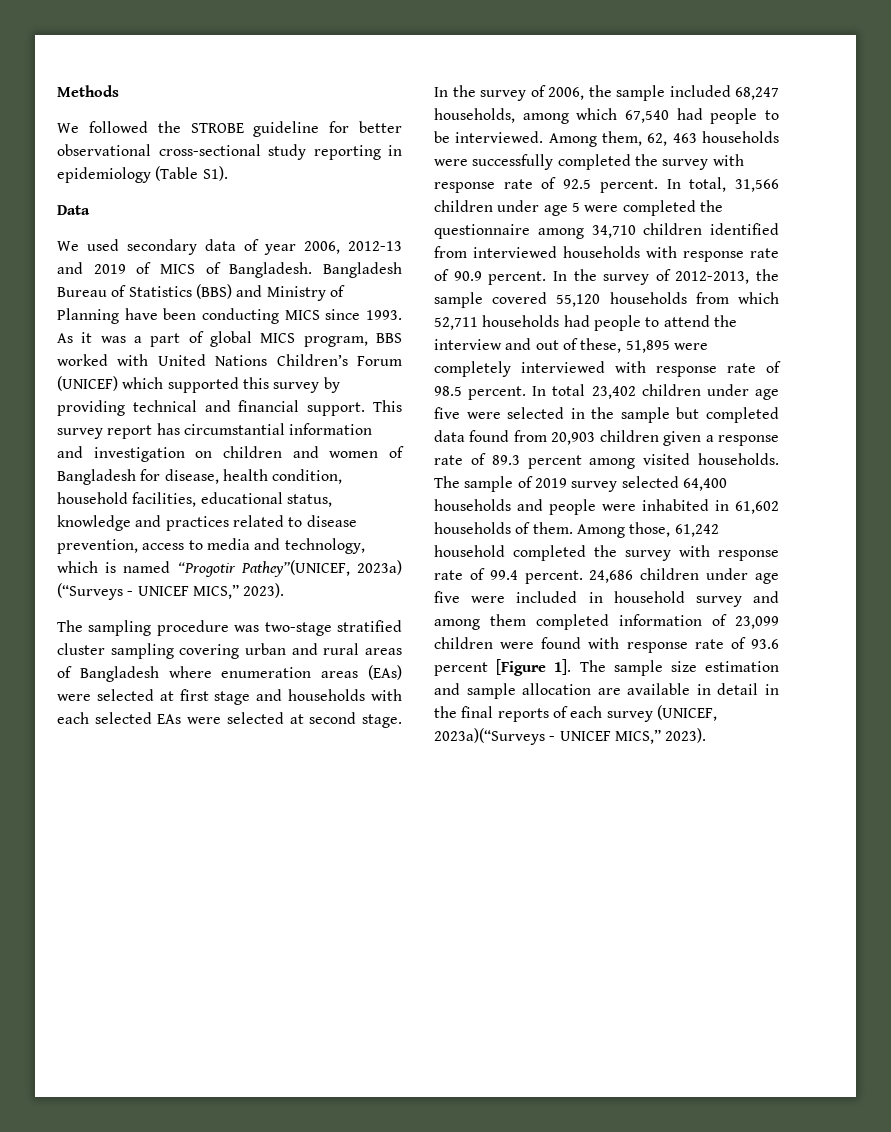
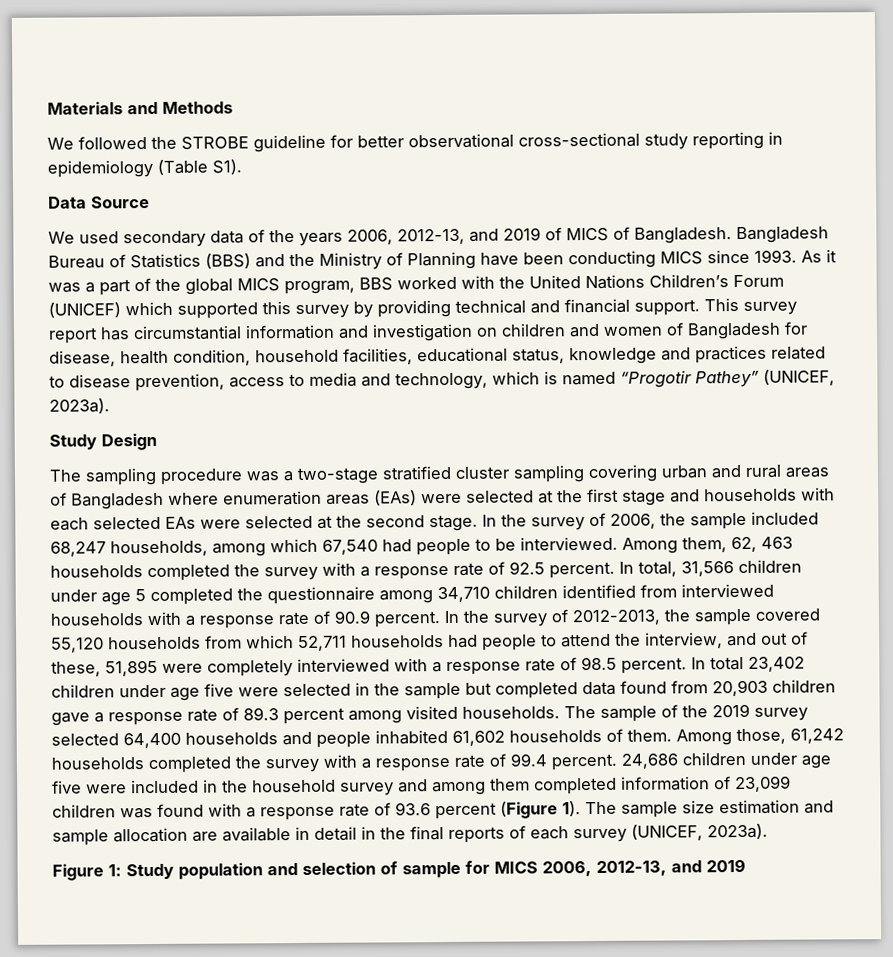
- Methods
+ Materials and Methods
- Data
+ Data Source
- We used secondary data of year 2006, 2012-13 and 2019 of MICS of Bangladesh.
+ We used secondary data of the years 2006, 2012-13, and 2019 of MICS of Bangladesh.
- Bangladesh Bureau of Statistics (BBS) and Ministry of Planning have been conducting MICS since 1993.
+ Bangladesh Bureau of Statistics (BBS) and the Ministry of Planning have been conducting MICS since 1993.
- As it was a part of global MICS program, BBS worked with United Nations Children’s Forum (UNICEF) which supported this survey by providing technical and financial support.
+ As it was a part of the global MICS program, BBS worked with the United Nations Children’s Forum (UNICEF) which supported this survey by providing technical and financial support.
- This survey report has circumstantial information and investigation on children and women of Bangladesh for disease, health condition, household facilities, educational status, knowledge and practices related to disease prevention, access to media and technology, which is named “Progotir Pathey”(UNICEF, 2023a) (“Surveys - UNICEF MICS,” 2023).
+ This survey report has circumstantial information and investigation on children and women of Bangladesh for disease, health condition, household facilities, educational status, knowledge and practices related to disease prevention, access to media and technology, which is named “Progotir Pathey” (UNICEF, 2023a).
+ Study Design
- The sampling procedure was two-stage stratified cluster sampling covering urban and rural areas of Bangladesh where enumeration areas (EAs) were selected at first stage and households with each selected EAs were selected at second stage.
+ The sampling procedure was a two-stage stratified cluster sampling covering urban and rural areas of Bangladesh where enumeration areas (EAs) were selected at the first stage and households with each selected EAs were selected at the second stage.
- Among them, 62, 463 households were successfully completed the survey with response rate of 92.5 percent.
+ Among them, 62, 463 households completed the survey with a response rate of 92.5 percent.
- In total, 31,566 children under age 5 were completed the questionnaire among 34,710 children identified from interviewed households with response rate of 90.9 percent.
+ In total, 31,566 children under age 5 completed the questionnaire among 34,710 children identified from interviewed households with a response rate of 90.9 percent.
- In the survey of 2012-2013, the sample covered 55,120 households from which 52,711 households had people to attend the interview and out of these, 51,895 were completely interviewed with response rate of 98.5 percent.
+ In the survey of 2012-2013, the sample covered 55,120 households from which 52,711 households had people to attend the interview, and out of these, 51,895 were completely interviewed with a response rate of 98.5 percent.
- In total 23,402 children under age five were selected in the sample but completed data found from 20,903 children given a response rate of 89.3 percent among visited households.
+ In total 23,402 children under age five were selected in the sample but completed data found from 20,903 children gave a response rate of 89.3 percent among visited households.
- The sample of 2019 survey selected 64,400 households and people were inhabited in 61,602 households of them.
+ The sample of the 2019 survey selected 64,400 households and people inhabited 61,602 households of them.
- Among those, 61,242 household completed the survey with response rate of 99.4 percent.
+ Among those, 61,242 households completed the survey with a response rate of 99.4 percent.
- 24,686 children under age five were included in household survey and among them completed information of 23,099 children were found with response rate of 93.6 percent [Figure 1].
+ 24,686 children under age five were included in the household survey and among them completed information of 23,099 children was found with a response rate of 93.6 percent (Figure 1).
- The sample size estimation and sample allocation are available in detail in the final reports of each survey (UNICEF, 2023a)(“Surveys - UNICEF MICS,” 2023).
+ The sample size estimation and sample allocation are available in detail in the final reports of each survey (UNICEF, 2023a).
+ Figure 1: Study population and selection of sample for MICS 2006, 2012-13, and 2019

